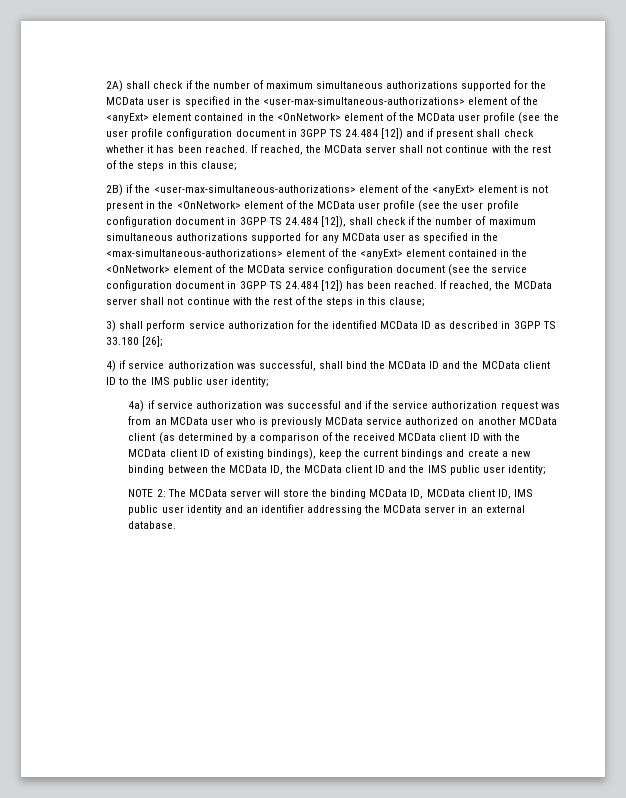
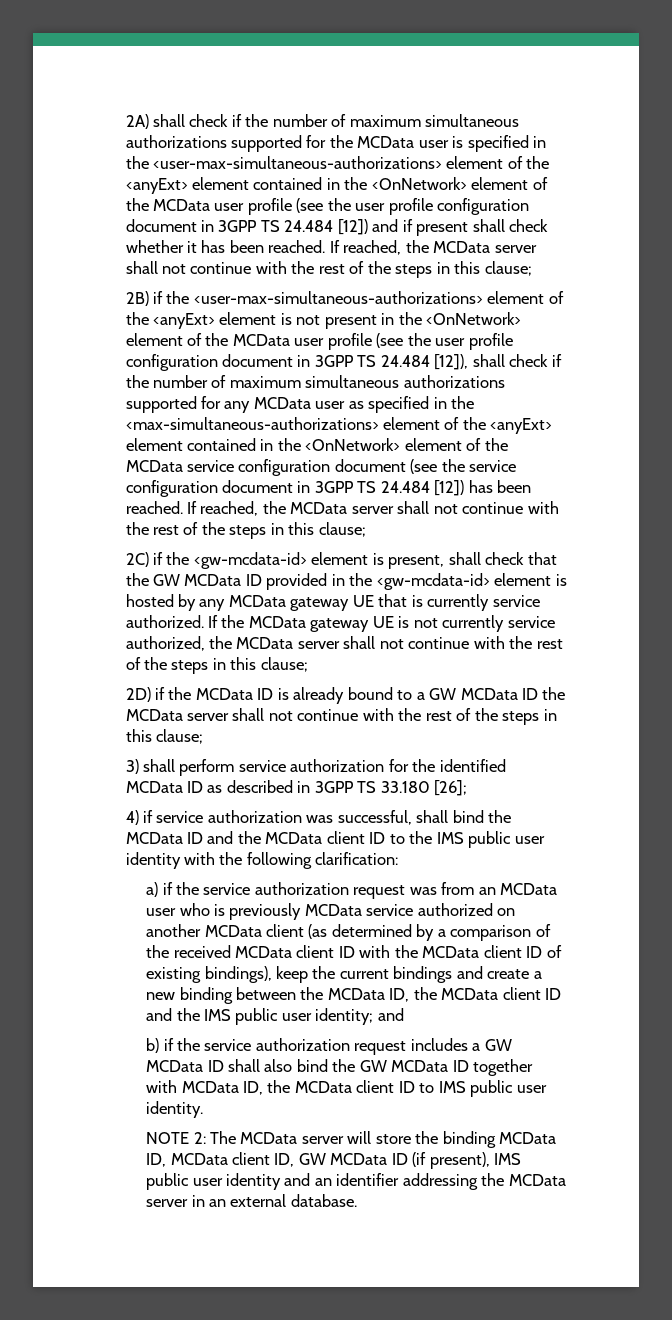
+ 2C) if the <gw-mcdata-id> element is present, shall check that the GW MCData ID provided in the <gw-mcdata-id> element is hosted by any MCData gateway UE that is currently service authorized. If the MCData gateway UE is not currently service authorized, the MCData server shall not continue with the rest of the steps in this clause;
+ 2D) if the MCData ID is already bound to a GW MCData ID the MCData server shall not continue with the rest of the steps in this clause;
- 4) if service authorization was successful, shall bind the MCData ID and the MCData client ID to the IMS public user identity;
- 4a) if service authorization was successful and if the service authorization request was from an MCData user who is previously MCData service authorized on another MCData client (as determined by a comparison of the received MCData client ID with the MCData client ID of existing bindings), keep the current bindings and create a new binding between the MCData ID, the MCData client ID and the IMS public user identity;
+ 4) if service authorization was successful, shall bind the MCData ID and the MCData client ID to the IMS public user identity with the following clarification:
+ a) if the service authorization request was from an MCData user who is previously MCData service authorized on another MCData client (as determined by a comparison of the received MCData client ID with the MCData client ID of existing bindings), keep the current bindings and create a new binding between the MCData ID, the MCData client ID and the IMS public user identity; and
+ b) if the service authorization request includes a GW MCData ID shall also bind the GW MCData ID together with MCData ID, the MCData client ID to IMS public user identity.
- NOTE 2: The MCData server will store the binding MCData ID, MCData client ID, IMS public user identity and an identifier addressing the MCData server in an external database.
+ NOTE 2: The MCData server will store the binding MCData ID, MCData client ID, GW MCData ID (if present), IMS public user identity and an identifier addressing the MCData server in an external database.

